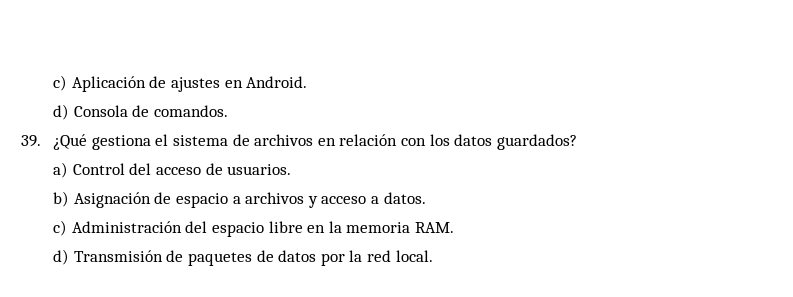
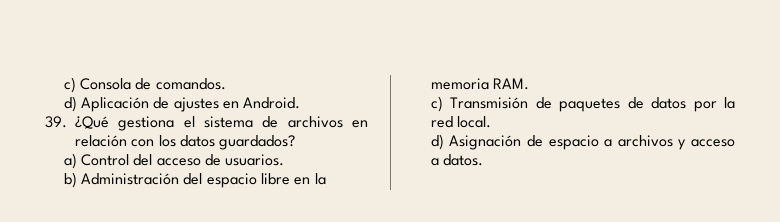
- c) Aplicación de ajustes en Android.
+ c) Consola de comandos.
+ d) Aplicación de ajustes en Android.
- d) Consola de comandos.
- b) Asignación de espacio a archivos y acceso a datos.
+ b) Administración del espacio libre en la memoria RAM.
+ c) Transmisión de paquetes de datos por la red local.
+ d) Asignación de espacio a archivos y acceso a datos.
- c) Administración del espacio libre en la memoria RAM.
- d) Transmisión de paquetes de datos por la red local.

